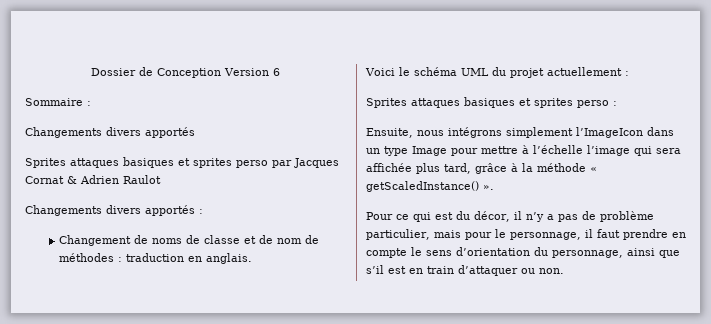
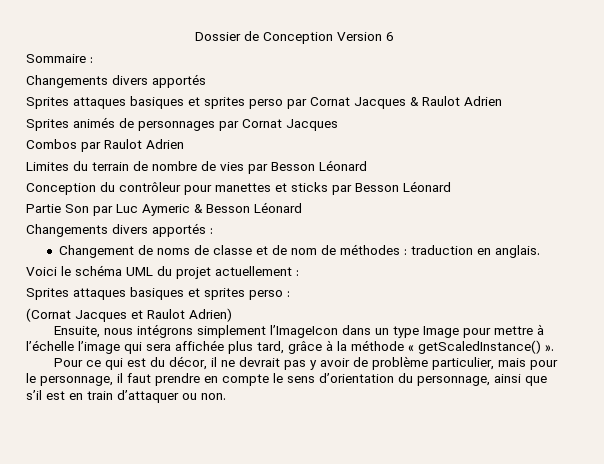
- Sprites attaques basiques et sprites perso par Jacques Cornat & Adrien Raulot
+ Sprites attaques basiques et sprites perso par Cornat Jacques & Raulot Adrien
+ Sprites animés de personnages par Cornat Jacques
+ Combos par Raulot Adrien
+ Limites du terrain de nombre de vies par Besson Léonard
+ Conception du contrôleur pour manettes et sticks par Besson Léonard
+ Partie Son par Luc Aymeric & Besson Léonard
+ (Cornat Jacques et Raulot Adrien)
- Pour ce qui est du décor, il n’y a pas de problème particulier, mais pour le personnage, il faut prendre en compte le sens d’orientation du personnage, ainsi que s’il est en train d’attaquer ou non.
+ Pour ce qui est du décor, il ne devrait pas y avoir de problème particulier, mais pour le personnage, il faut prendre en compte le sens d’orientation du personnage, ainsi que s’il est en train d’attaquer ou non.

